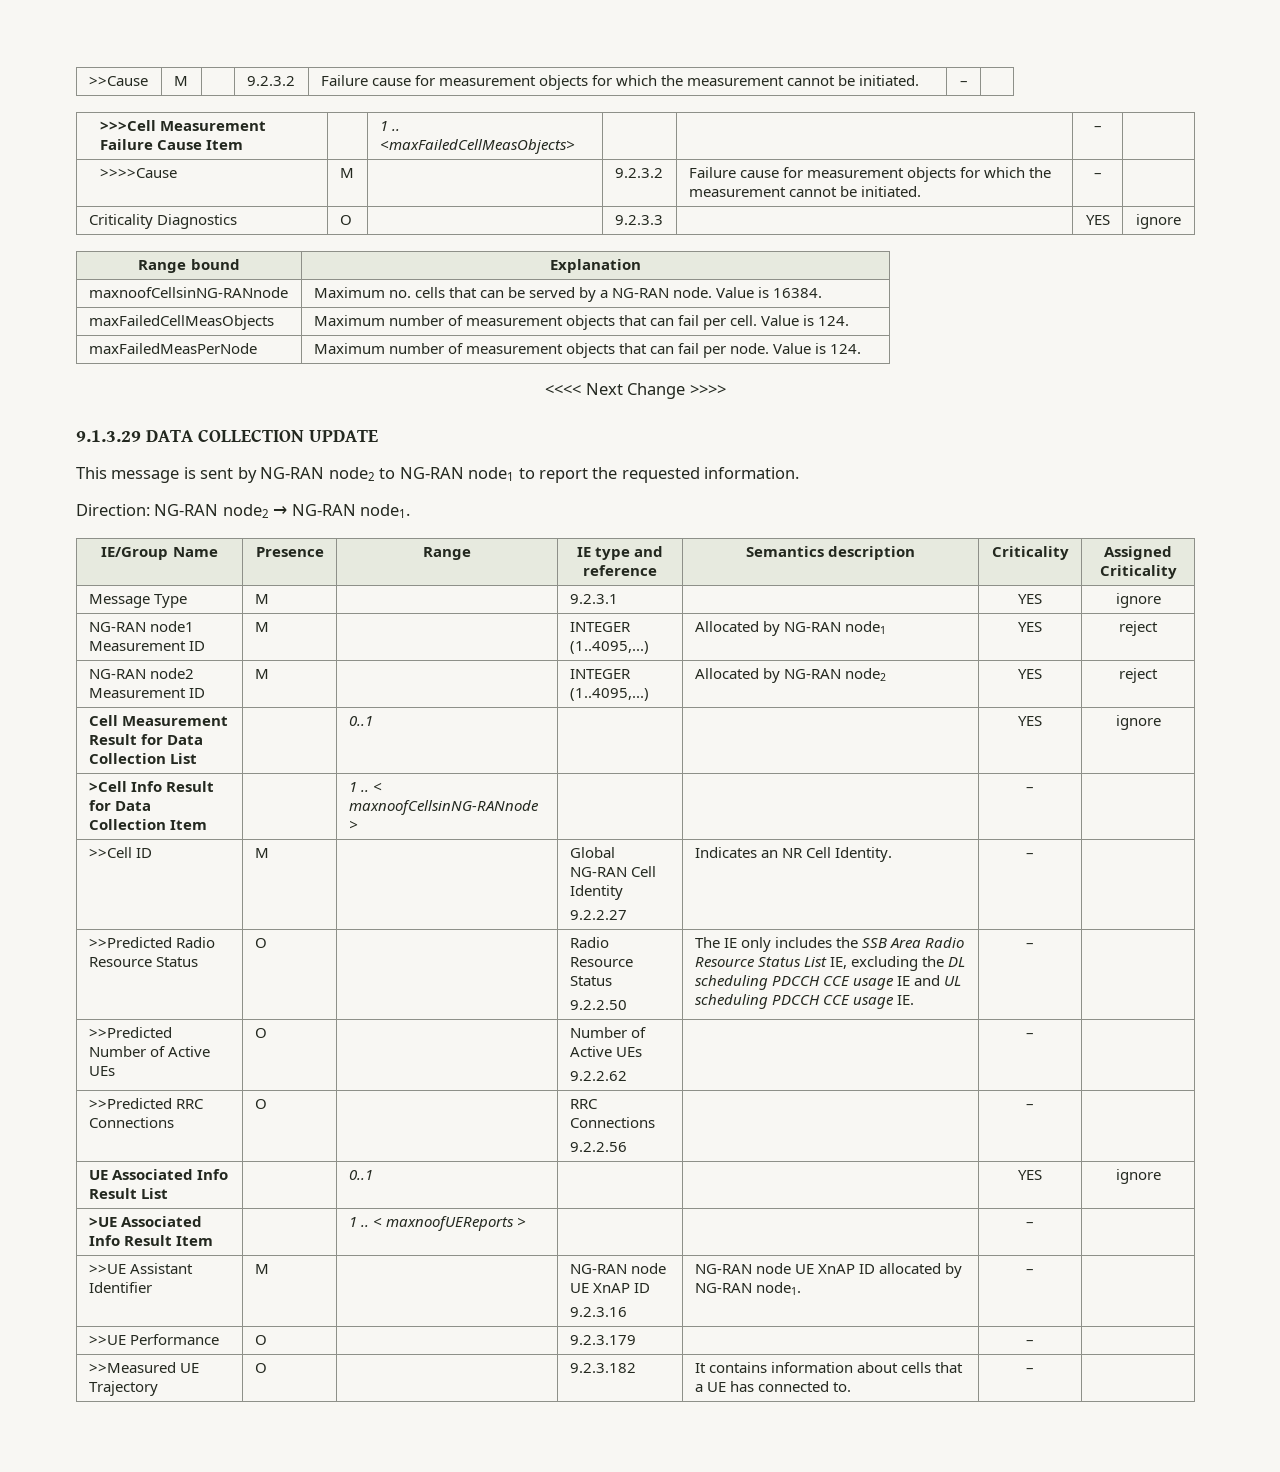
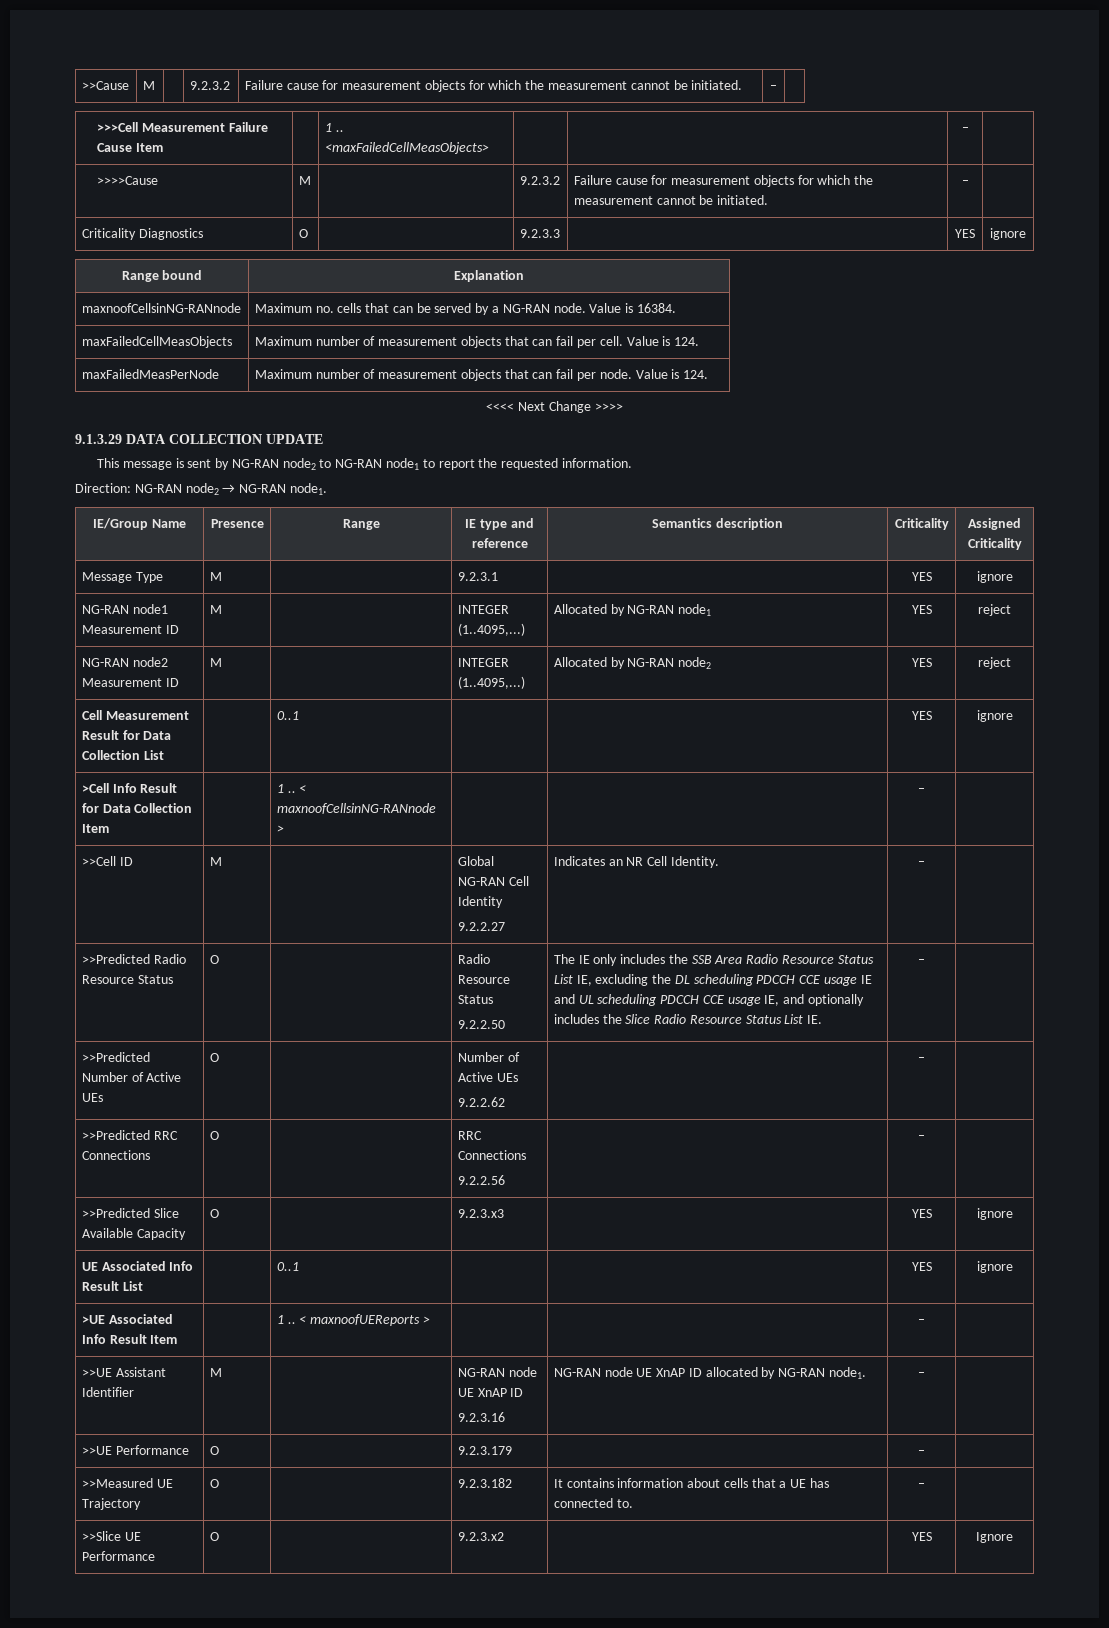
- The IE only includes the SSB Area Radio Resource Status List IE, excluding the DL scheduling PDCCH CCE usage IE and UL scheduling PDCCH CCE usage IE.
+ The IE only includes the SSB Area Radio Resource Status List IE, excluding the DL scheduling PDCCH CCE usage IE and UL scheduling PDCCH CCE usage IE, and optionally includes the Slice Radio Resource Status List IE.
+ >>Predicted Slice Available Capacity | O | | 9.2.3.x3 | | YES | ignore
+ >>Slice UE Performance | O | | 9.2.3.x2 | | YES | Ignore

